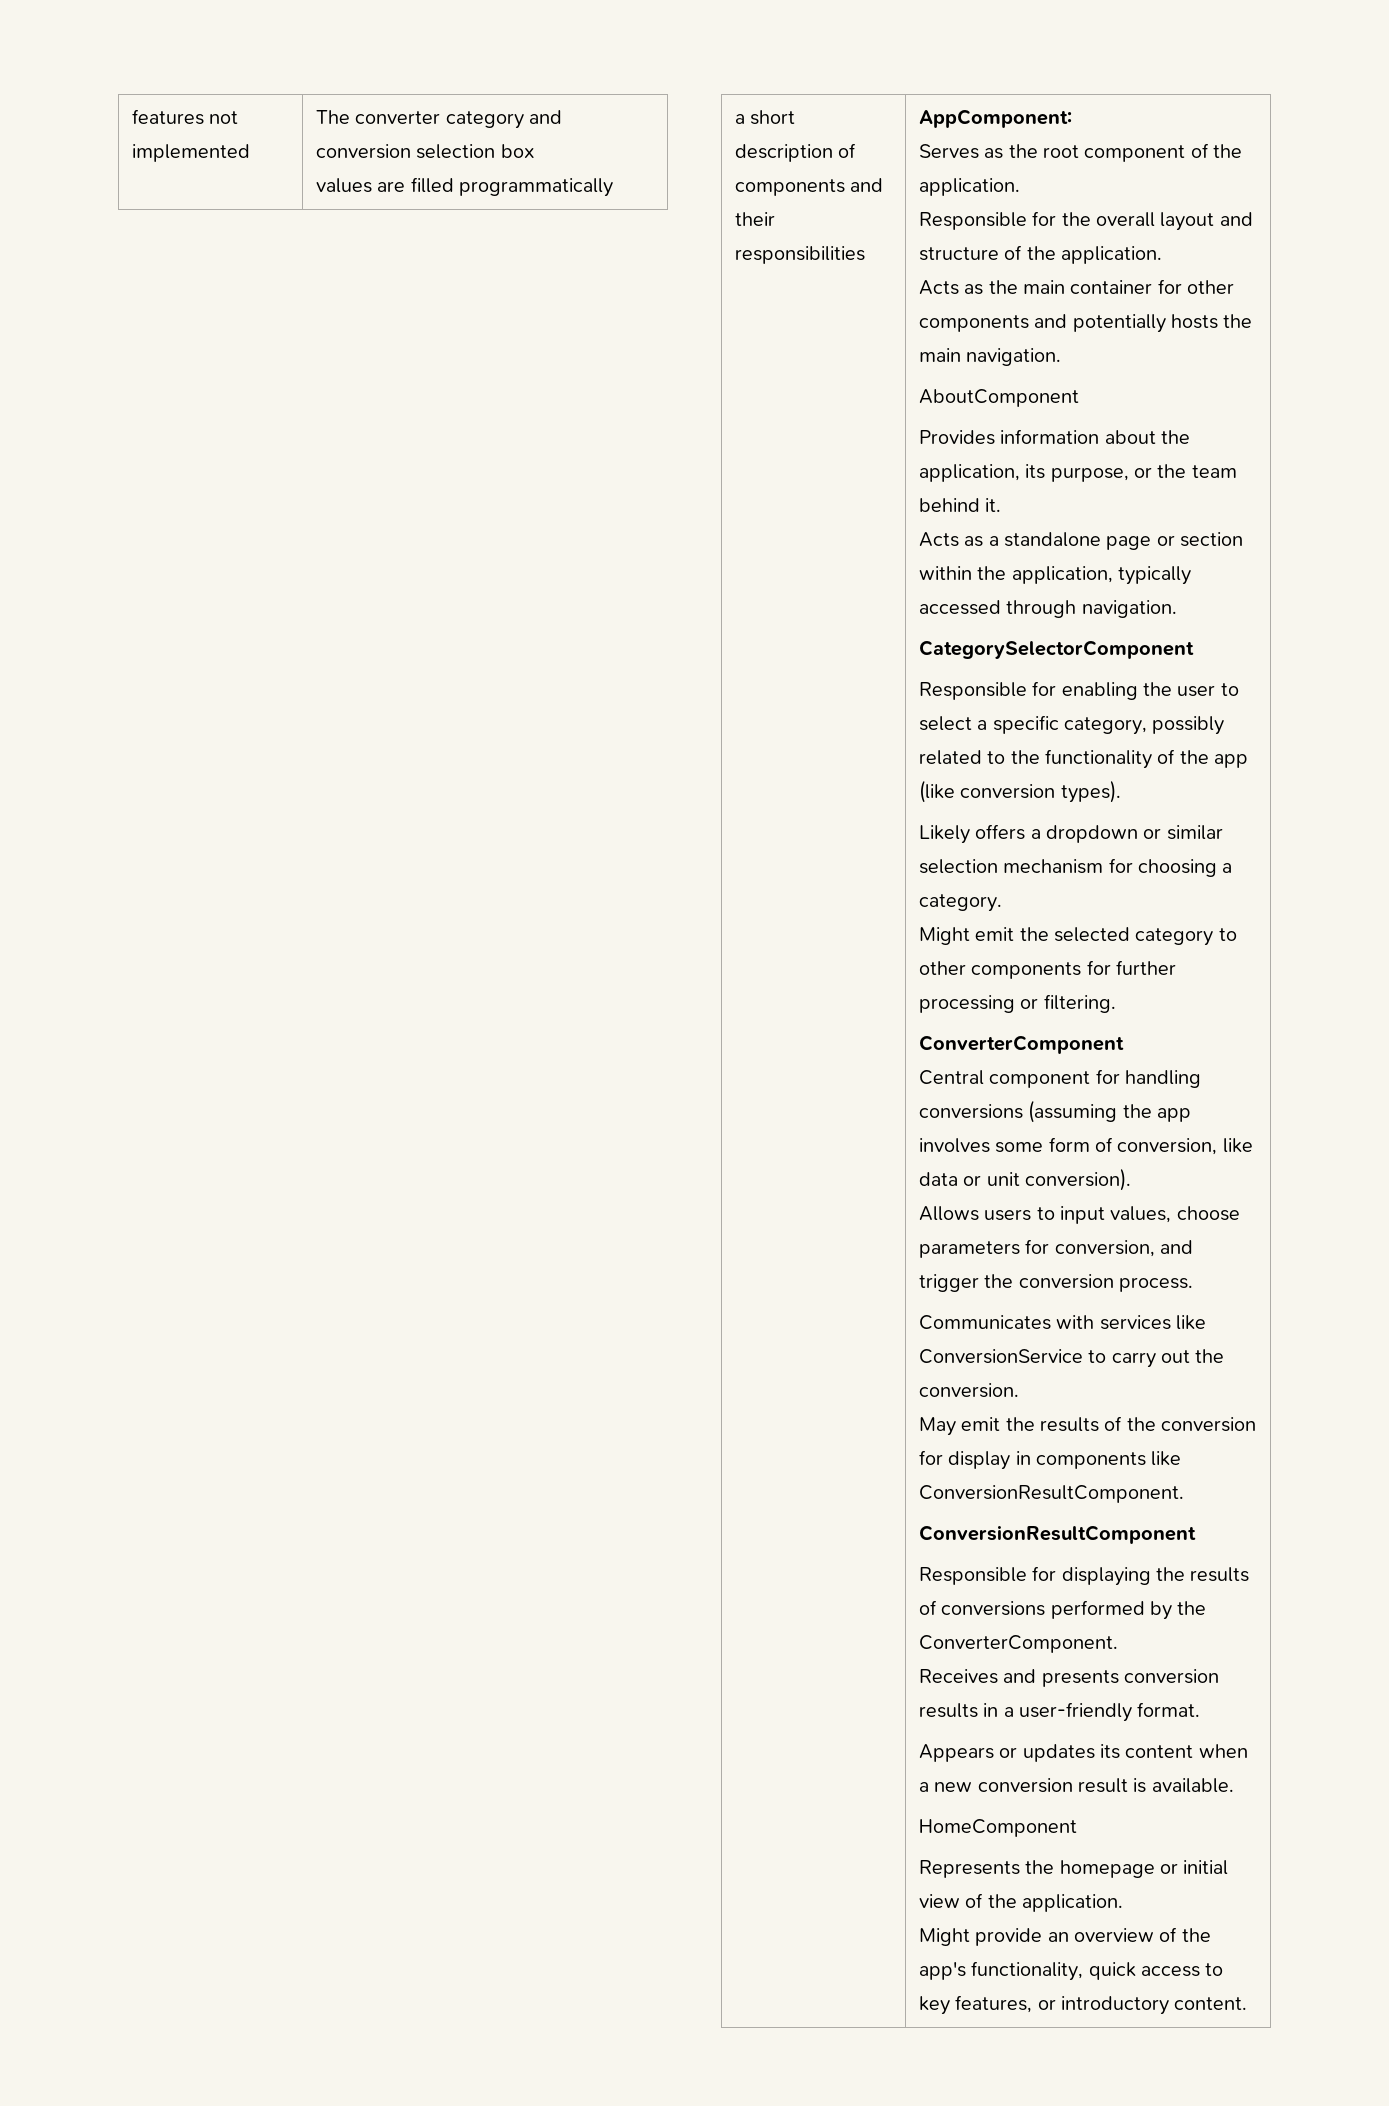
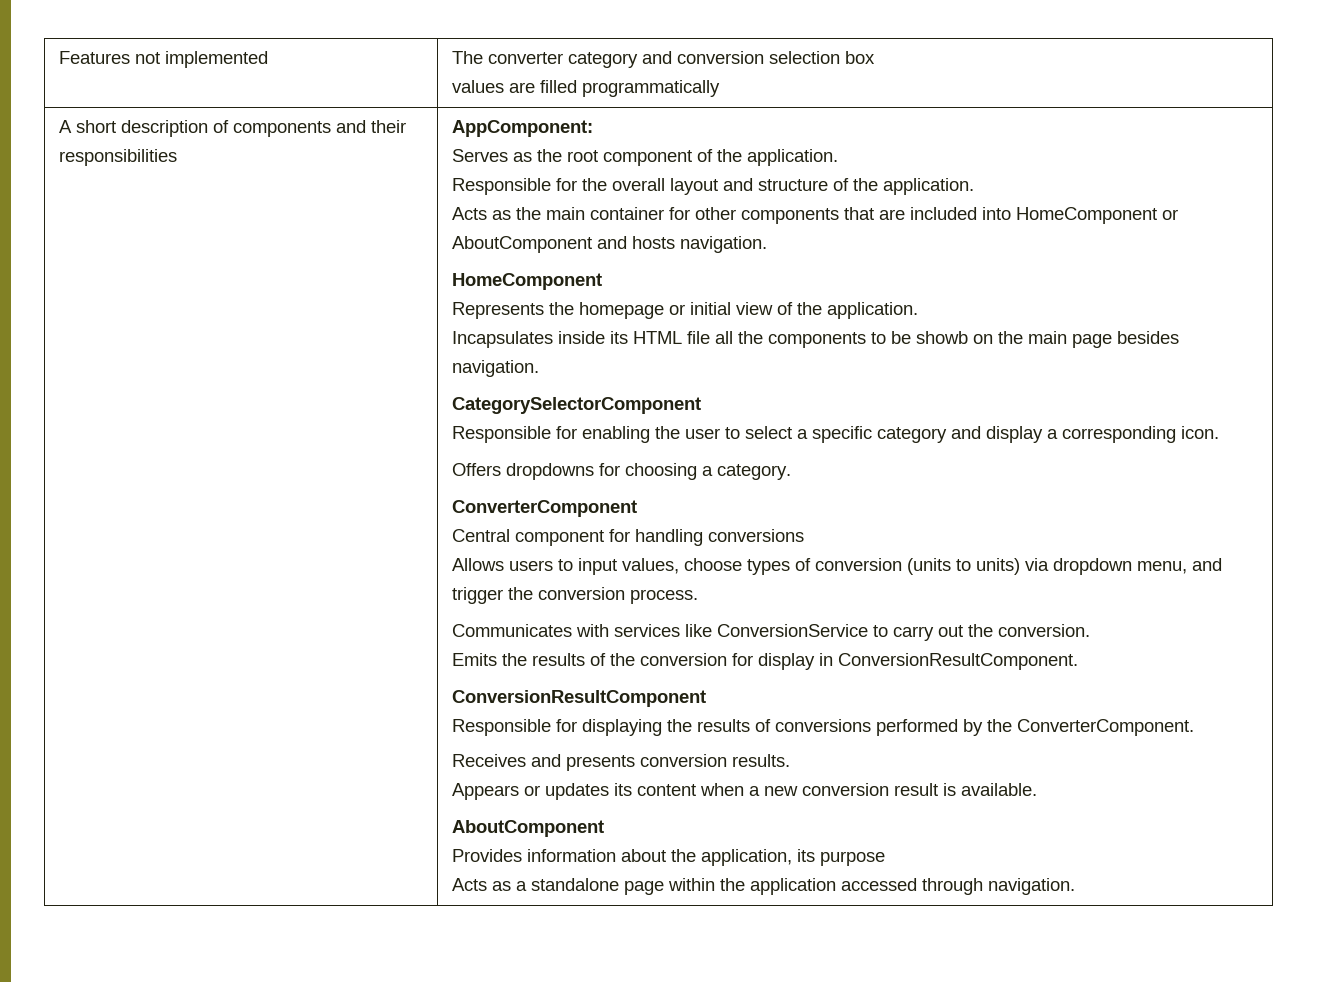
- features not implemented | The converter category and conversion selection box
+ Features not implemented | The converter category and conversion selection box
- a short description of components and their responsibilities
+ A short description of components and their responsibilities
- Acts as the main container for other components and potentially hosts the main navigation.
- AboutComponent
- Provides information about the application, its purpose, or the team behind it.
- Acts as a standalone page or section within the application, typically accessed through navigation.
+ Acts as the main container for other components that are included into HomeComponent or AboutComponent and hosts navigation.
+ HomeComponent
+ Represents the homepage or initial view of the application.
+ Incapsulates inside its HTML file all the components to be showb on the main page besides navigation.
- Responsible for enabling the user to select a specific category, possibly related to the functionality of the app (like conversion types).
- Likely offers a dropdown or similar selection mechanism for choosing a category.
- Might emit the selected category to other components for further processing or filtering.
+ Responsible for enabling the user to select a specific category and display a corresponding icon.
+ Offers dropdowns for choosing a category.
- Central component for handling conversions (assuming the app involves some form of conversion, like data or unit conversion).
+ Central component for handling conversions
- Allows users to input values, choose parameters for conversion, and trigger the conversion process.
+ Allows users to input values, choose types of conversion (units to units) via dropdown menu, and trigger the conversion process.
- May emit the results of the conversion for display in components like ConversionResultComponent.
+ Emits the results of the conversion for display in ConversionResultComponent.
- Receives and presents conversion results in a user-friendly format.
+ Receives and presents conversion results.
  Appears or updates its content when a new conversion result is available.
- HomeComponent
- Represents the homepage or initial view of the application.
- Might provide an overview of the app's functionality, quick access to key features, or introductory content.
+ AboutComponent
+ Provides information about the application, its purpose
+ Acts as a standalone page within the application accessed through navigation.

